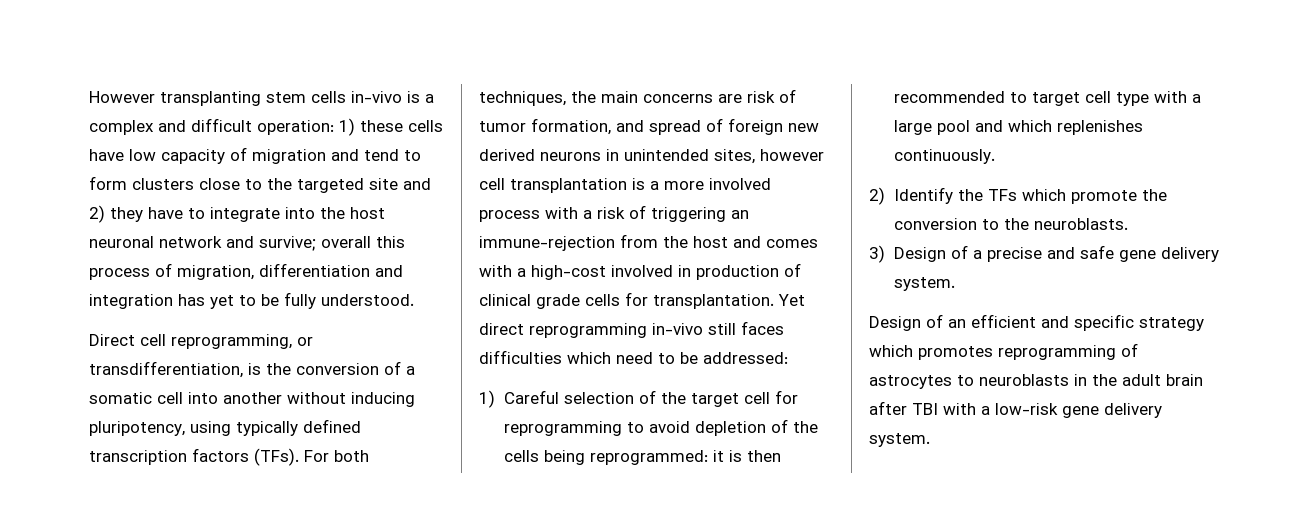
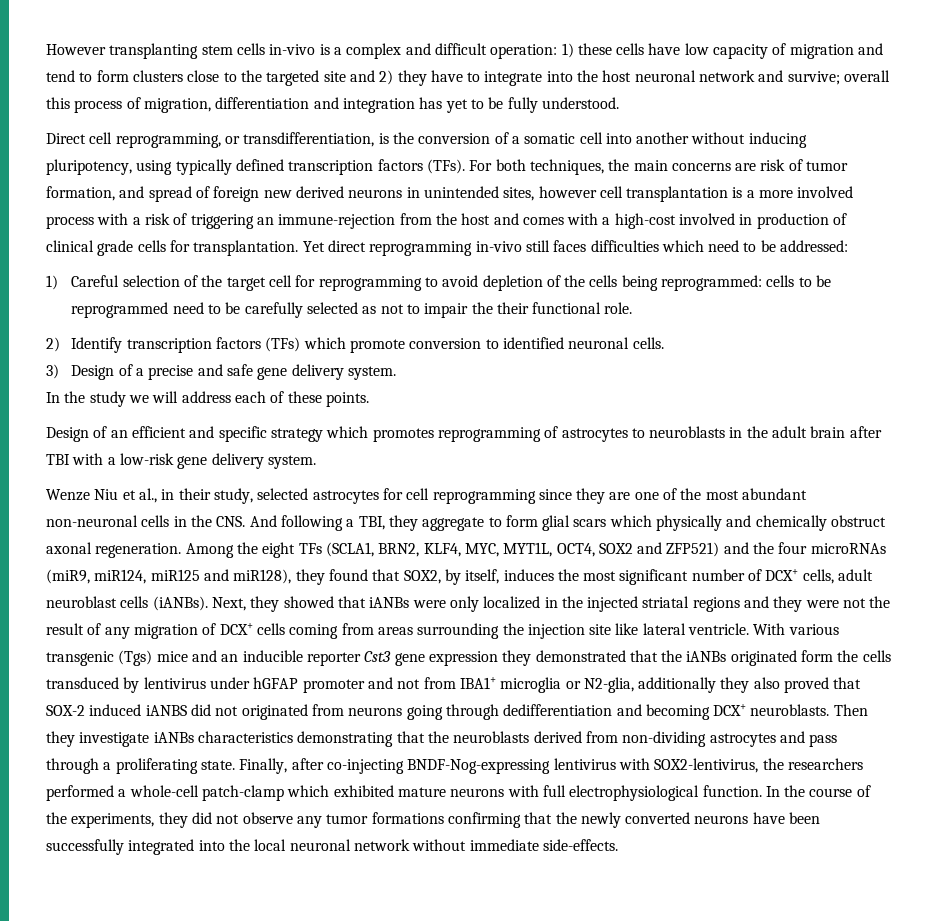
- 1) Careful selection of the target cell for reprogramming to avoid depletion of the cells being reprogrammed: it is then recommended to target cell type with a large pool and which replenishes continuously.
+ 1) Careful selection of the target cell for reprogramming to avoid depletion of the cells being reprogrammed: cells to be reprogrammed need to be carefully selected as not to impair the their functional role.
- 2) Identify the TFs which promote the conversion to the neuroblasts.
+ 2) Identify transcription factors (TFs) which promote conversion to identified neuronal cells.
+ In the study we will address each of these points.
+ Wenze Niu et al., in their study, selected astrocytes for cell reprogramming since they are one of the most abundant non-neuronal cells in the CNS. And following a TBI, they aggregate to form glial scars which physically and chemically obstruct axonal regeneration. Among the eight TFs (SCLA1, BRN2, KLF4, MYC, MYT1L, OCT4, SOX2 and ZFP521) and the four microRNAs (miR9, miR124, miR125 and miR128), they found that SOX2, by itself, induces the most significant number of DCX+ cells, adult neuroblast cells (iANBs). Next, they showed that iANBs were only localized in the injected striatal regions and they were not the result of any migration of DCX+ cells coming from areas surrounding the injection site like lateral ventricle. With various transgenic (Tgs) mice and an inducible reporter Cst3 gene expression they demonstrated that the iANBs originated form the cells transduced by lentivirus under hGFAP promoter and not from IBA1+ microglia or N2-glia, additionally they also proved that SOX-2 induced iANBS did not originated from neurons going through dedifferentiation and becoming DCX+ neuroblasts. Then they investigate iANBs characteristics demonstrating that the neuroblasts derived from non-dividing astrocytes and pass through a proliferating state. Finally, after co-injecting BNDF-Nog-expressing lentivirus with SOX2-lentivirus, the researchers performed a whole-cell patch-clamp which exhibited mature neurons with full electrophysiological function. In the course of the experiments, they did not observe any tumor formations confirming that the newly converted neurons have been successfully integrated into the local neuronal network without immediate side-effects.

